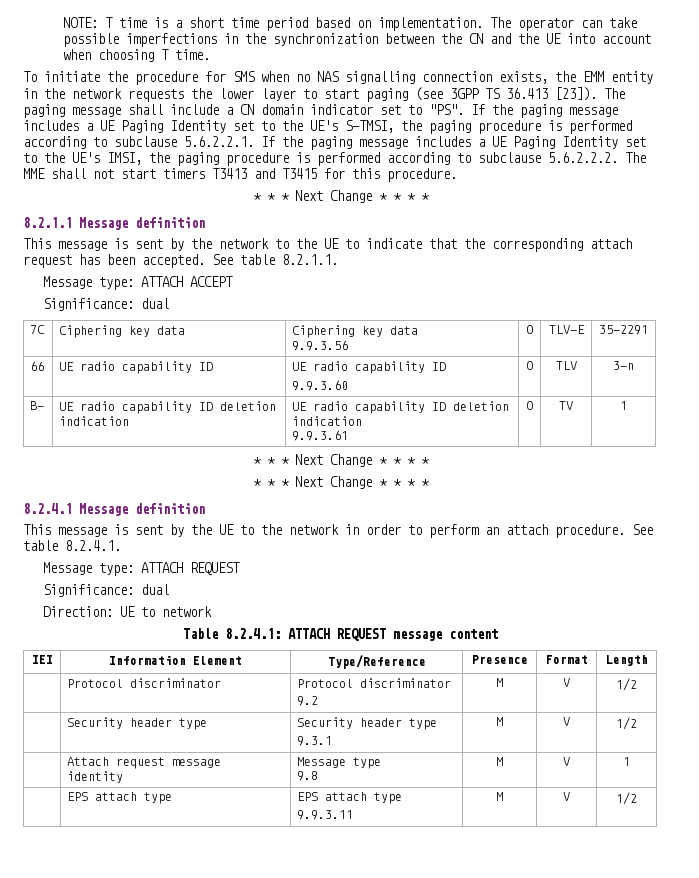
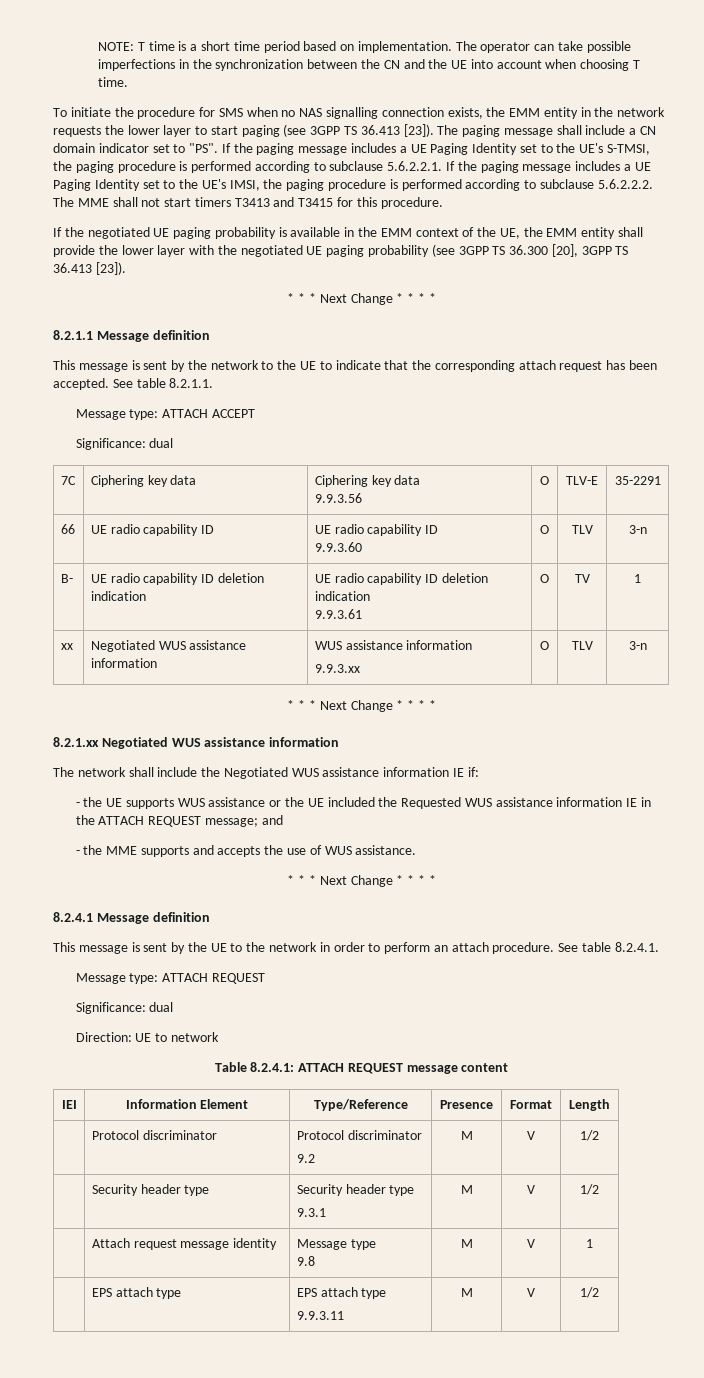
+ If the negotiated UE paging probability is available in the EMM context of the UE, the EMM entity shall provide the lower layer with the negotiated UE paging probability (see 3GPP TS 36.300 [20], 3GPP TS 36.413 [23]).
  B- | UE radio capability ID deletion indication | UE radio capability ID deletion indication
  9.9.3.61 | O | TV | 1
+ xx | Negotiated WUS assistance information | WUS assistance information
+ 9.9.3.xx | O | TLV | 3-n
  * * * Next Change * * * *
+ 8.2.1.xx Negotiated WUS assistance information
+ The network shall include the Negotiated WUS assistance information IE if:
+ - the UE supports WUS assistance or the UE included the Requested WUS assistance information IE in the ATTACH REQUEST message; and
+ - the MME supports and accepts the use of WUS assistance.

